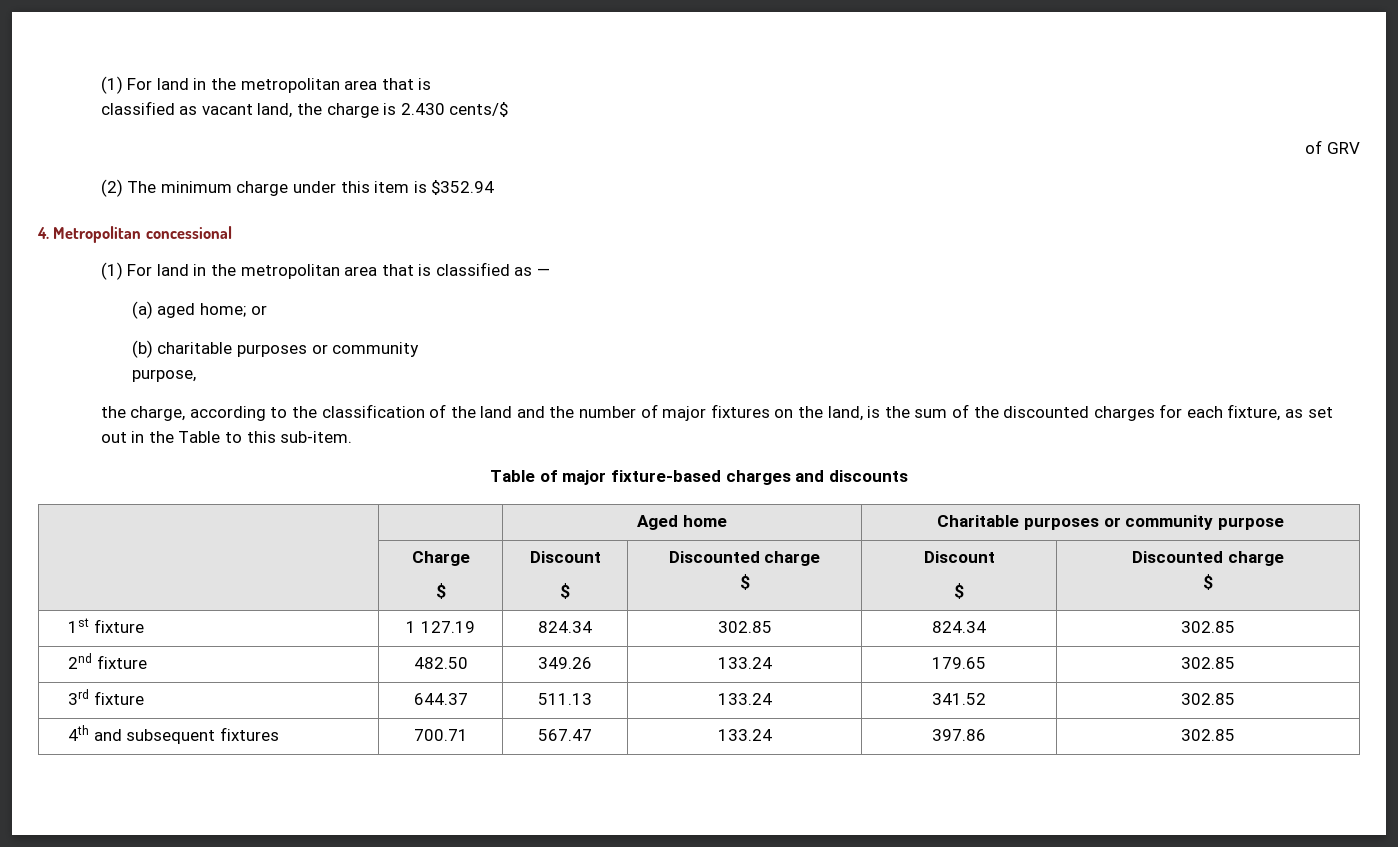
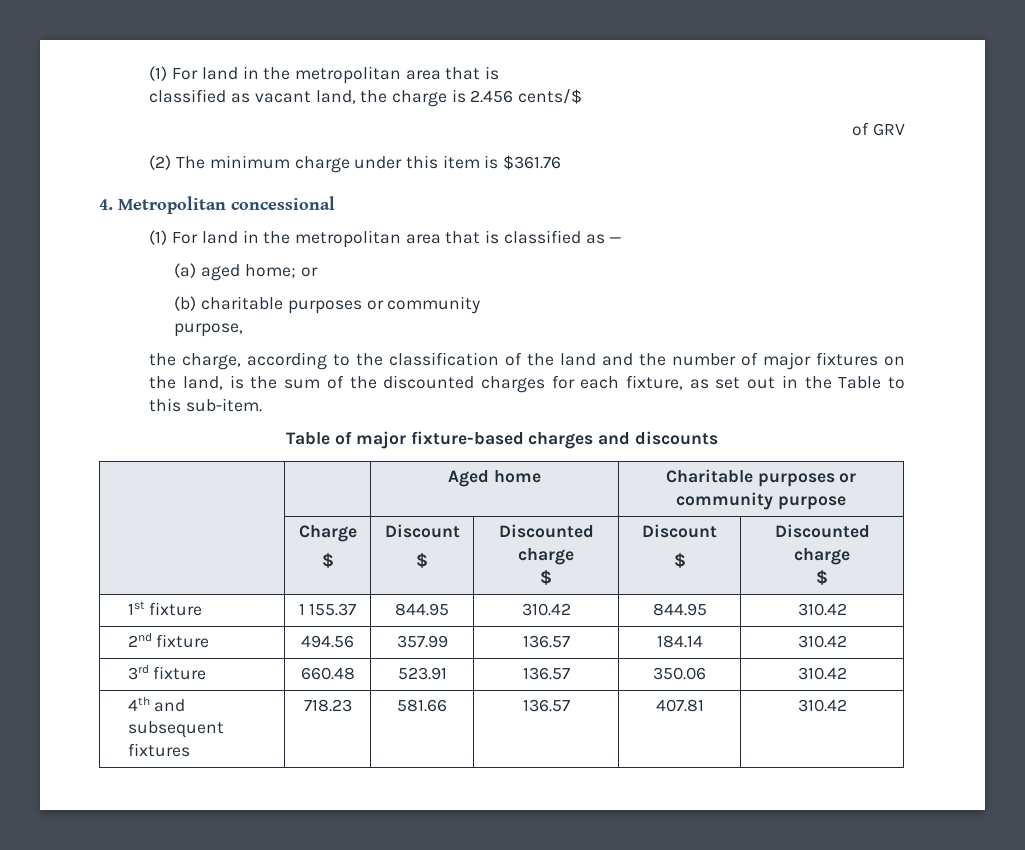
- classified as vacant land, the charge is 2.430 cents/$
+ classified as vacant land, the charge is 2.456 cents/$
- (2) The minimum charge under this item is $352.94
+ (2) The minimum charge under this item is $361.76
- 1st fixture | 1 127.19 | 824.34 | 302.85 | 824.34 | 302.85
- 2nd fixture | 482.50 | 349.26 | 133.24 | 179.65 | 302.85
- 3rd fixture | 644.37 | 511.13 | 133.24 | 341.52 | 302.85
+ 1st fixture | 1 155.37 | 844.95 | 310.42 | 844.95 | 310.42
+ 2nd fixture | 494.56 | 357.99 | 136.57 | 184.14 | 310.42
+ 3rd fixture | 660.48 | 523.91 | 136.57 | 350.06 | 310.42
- 4th and subsequent fixtures | 700.71 | 567.47 | 133.24 | 397.86 | 302.85
+ 4th and subsequent fixtures | 718.23 | 581.66 | 136.57 | 407.81 | 310.42

